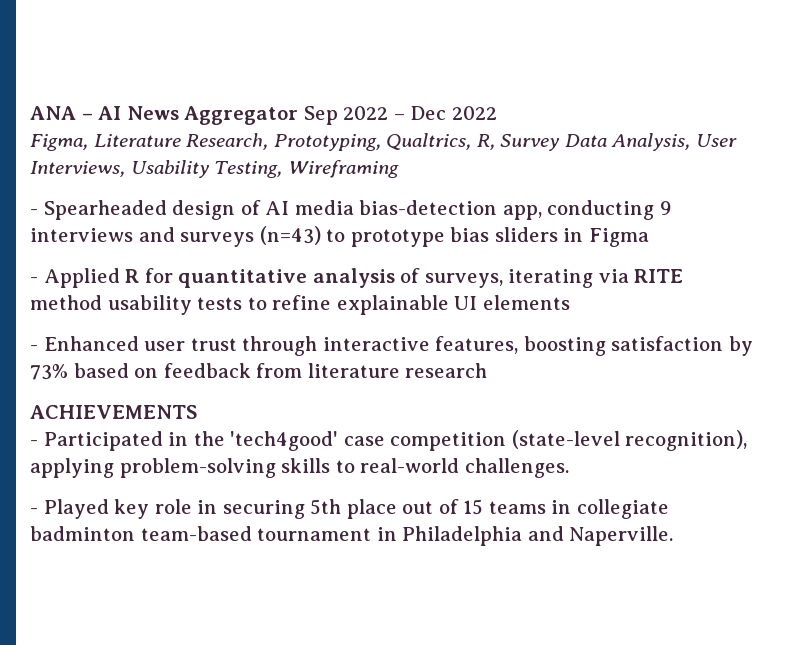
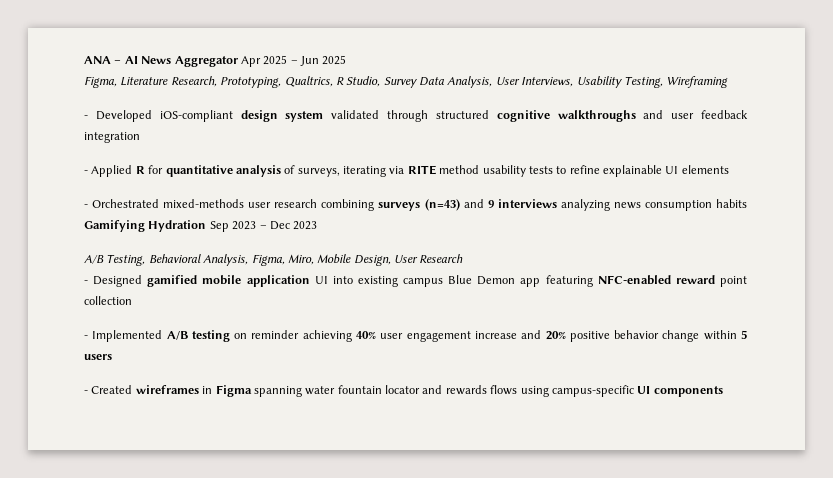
- ANA – AI News Aggregator Sep 2022 – Dec 2022
+ ANA – AI News Aggregator Apr 2025 – Jun 2025
- Figma, Literature Research, Prototyping, Qualtrics, R, Survey Data Analysis, User Interviews, Usability Testing, Wireframing
+ Figma, Literature Research, Prototyping, Qualtrics, R Studio, Survey Data Analysis, User Interviews, Usability Testing, Wireframing
- - Spearheaded design of AI media bias-detection app, conducting 9 interviews and surveys (n=43) to prototype bias sliders in Figma
+ - Developed iOS-compliant design system validated through structured cognitive walkthroughs and user feedback integration
- - Enhanced user trust through interactive features, boosting satisfaction by 73% based on feedback from literature research
- ACHIEVEMENTS
- - Participated in the 'tech4good' case competition (state-level recognition), applying problem-solving skills to real-world challenges.
- - Played key role in securing 5th place out of 15 teams in collegiate badminton team-based tournament in Philadelphia and Naperville.
+ - Orchestrated mixed-methods user research combining surveys (n=43) and 9 interviews analyzing news consumption habits Gamifying Hydration Sep 2023 – Dec 2023
+ A/B Testing, Behavioral Analysis, Figma, Miro, Mobile Design, User Research
+ - Designed gamified mobile application UI into existing campus Blue Demon app featuring NFC-enabled reward point collection
+ - Implemented A/B testing on reminder achieving 40% user engagement increase and 20% positive behavior change within 5 users
+ - Created wireframes in Figma spanning water fountain locator and rewards flows using campus-specific UI components

